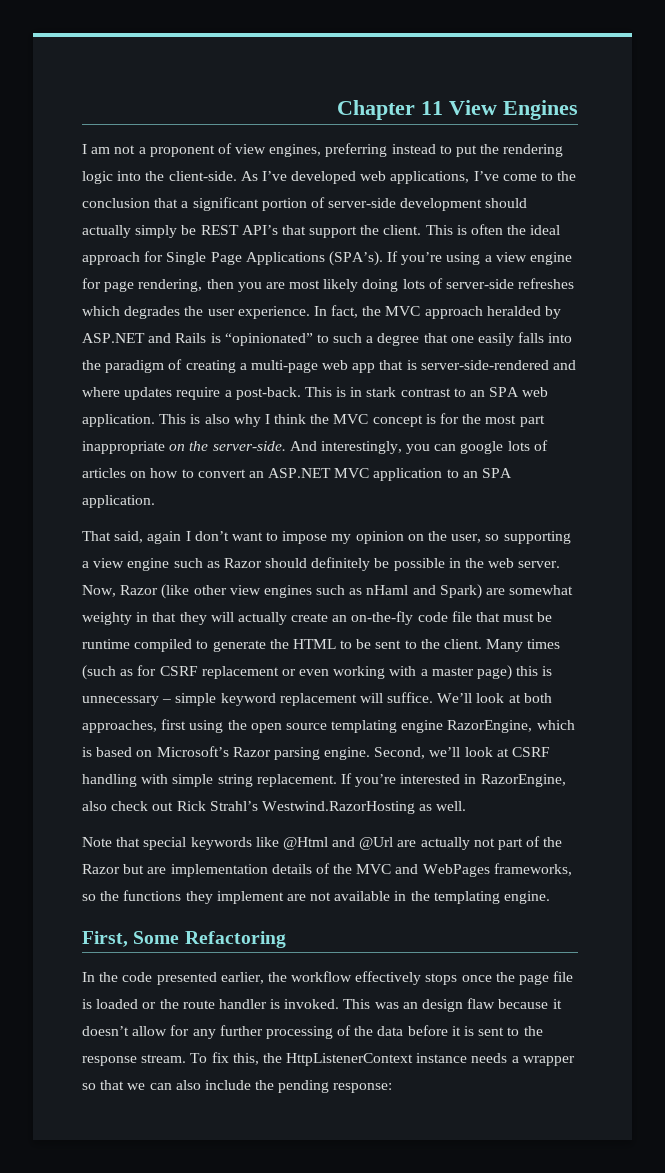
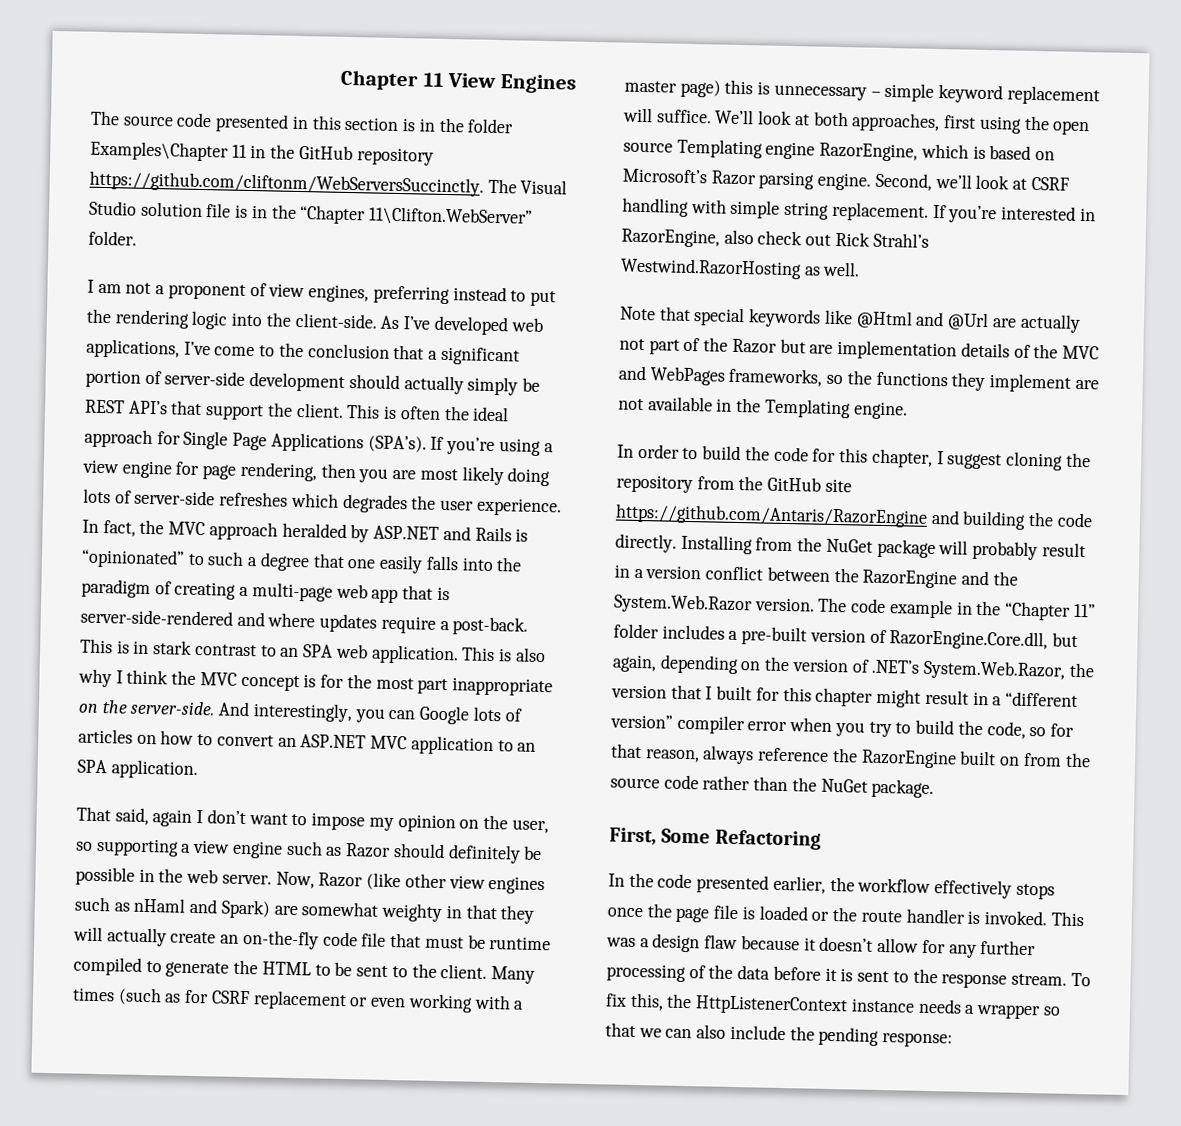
+ The source code presented in this section is in the folder Examples\Chapter 11 in the GitHub repository https://github.com/cliftonm/WebServersSuccinctly. The Visual Studio solution file is in the “Chapter 11\Clifton.WebServer” folder.
- And interestingly, you can google lots of articles on how to convert an ASP.NET MVC application to an SPA application.
+ And interestingly, you can Google lots of articles on how to convert an ASP.NET MVC application to an SPA application.
- We’ll look at both approaches, first using the open source templating engine RazorEngine, which is based on Microsoft’s Razor parsing engine.
+ We’ll look at both approaches, first using the open source Templating engine RazorEngine, which is based on Microsoft’s Razor parsing engine.
- Note that special keywords like @Html and @Url are actually not part of the Razor but are implementation details of the MVC and WebPages frameworks, so the functions they implement are not available in the templating engine.
+ Note that special keywords like @Html and @Url are actually not part of the Razor but are implementation details of the MVC and WebPages frameworks, so the functions they implement are not available in the Templating engine.
+ In order to build the code for this chapter, I suggest cloning the repository from the GitHub site https://github.com/Antaris/RazorEngine and building the code directly. Installing from the NuGet package will probably result in a version conflict between the RazorEngine and the System.Web.Razor version. The code example in the “Chapter 11” folder includes a pre-built version of RazorEngine.Core.dll, but again, depending on the version of .NET’s System.Web.Razor, the version that I built for this chapter might result in a “different version” compiler error when you try to build the code, so for that reason, always reference the RazorEngine built on from the source code rather than the NuGet package.
- This was an design flaw because it doesn’t allow for any further processing of the data before it is sent to the response stream.
+ This was a design flaw because it doesn’t allow for any further processing of the data before it is sent to the response stream.

